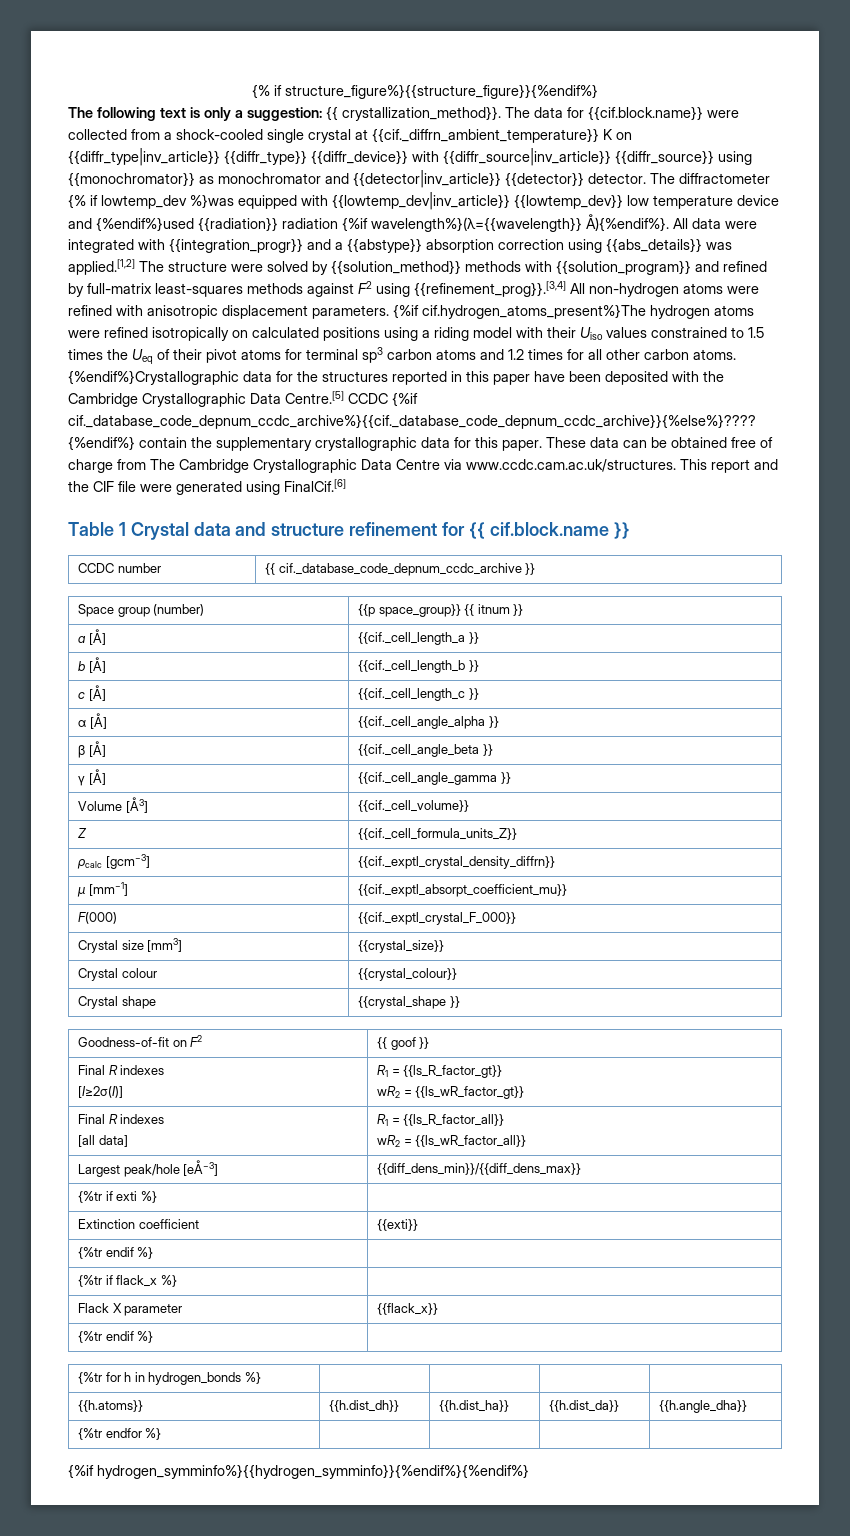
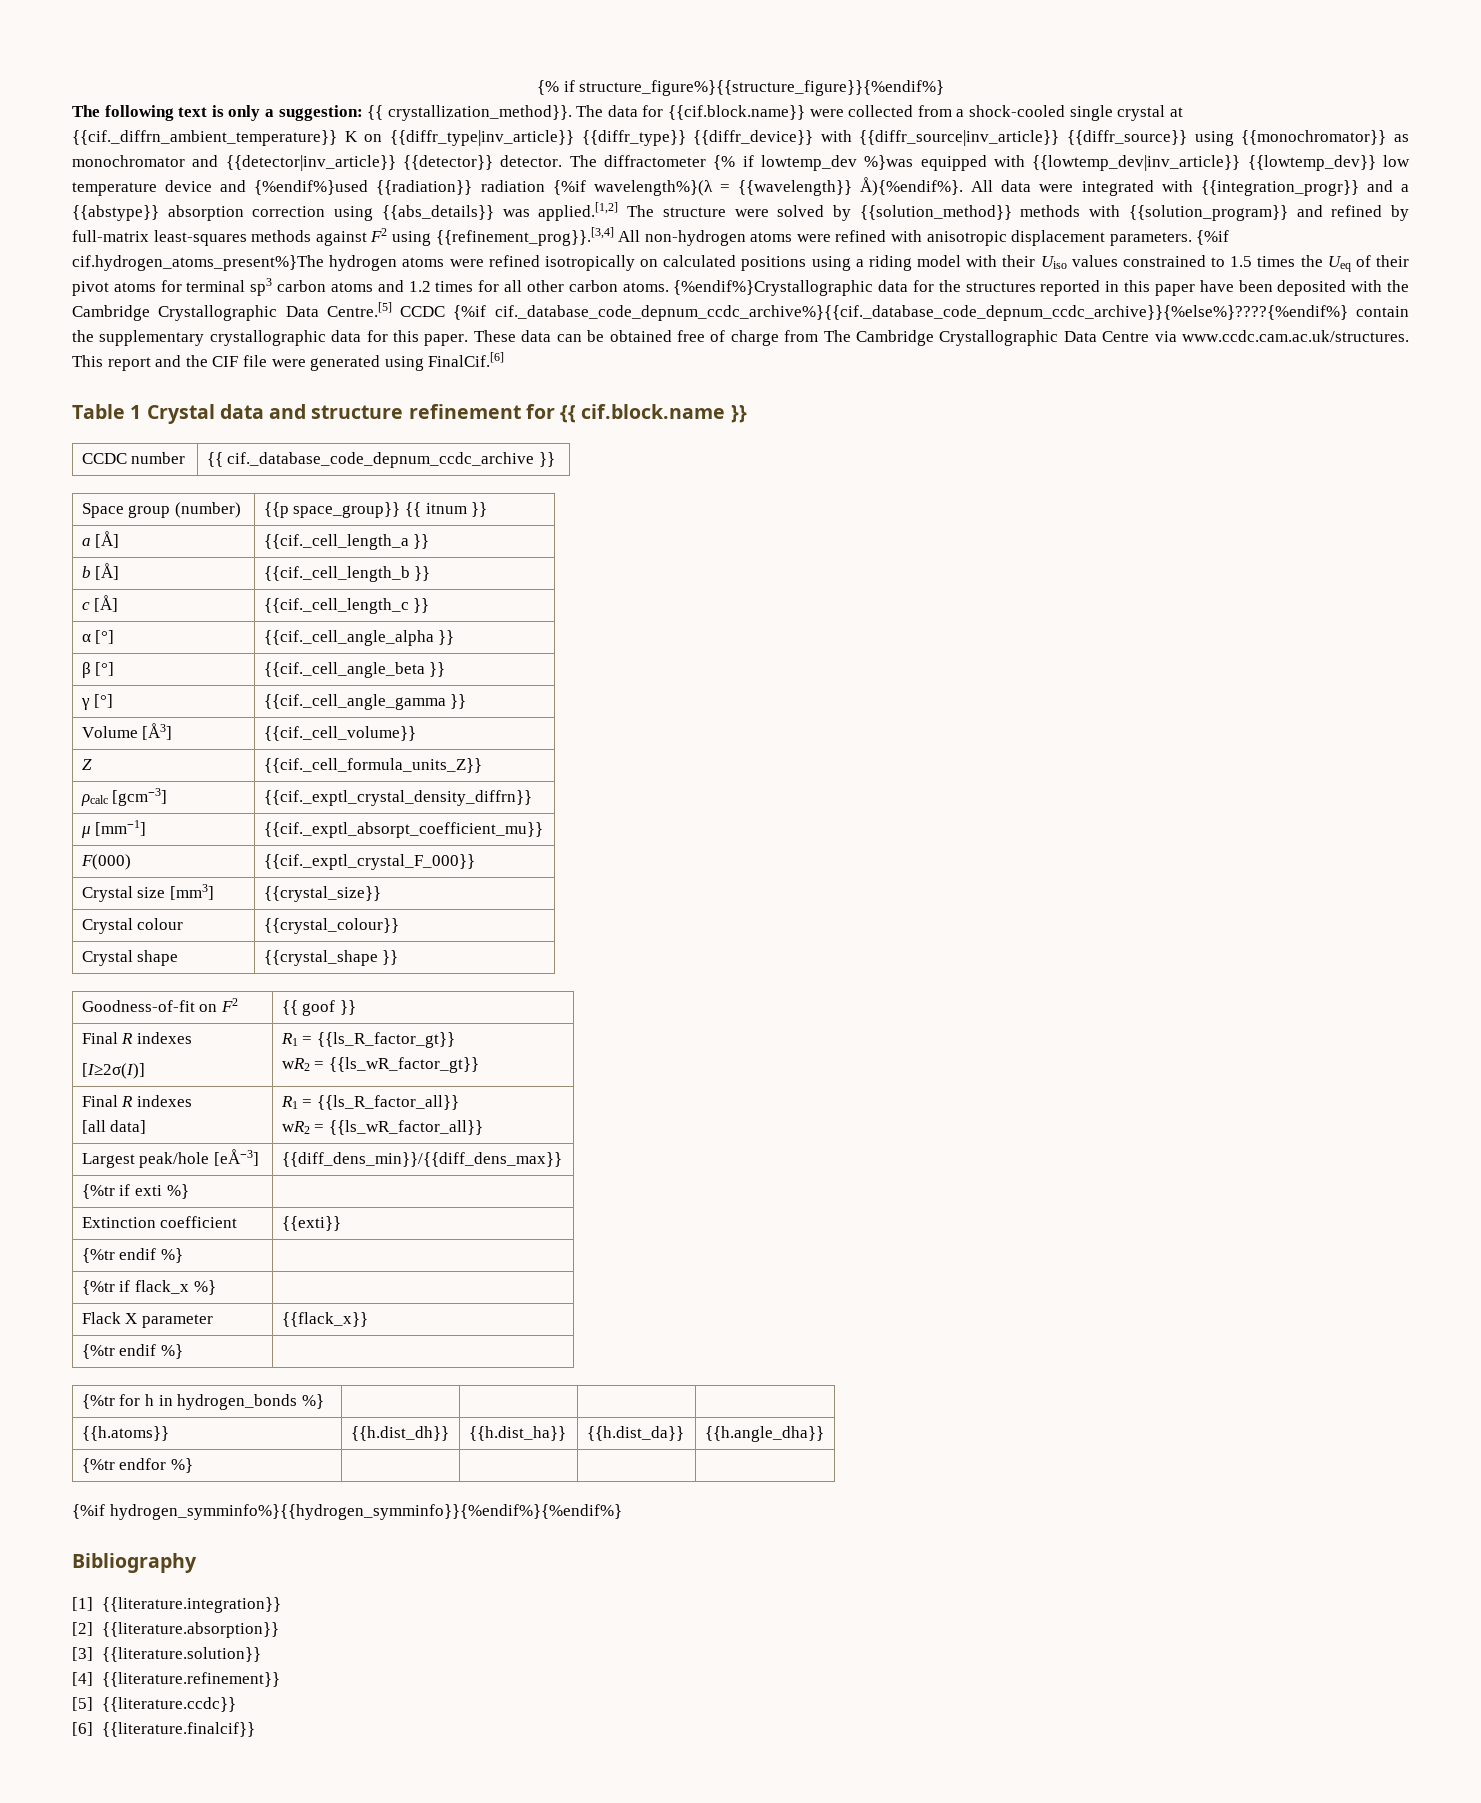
- The diffractometer {% if lowtemp_dev %}was equipped with {{lowtemp_dev|inv_article}} {{lowtemp_dev}} low temperature device and {%endif%}used {{radiation}} radiation {%if wavelength%}(λ={{wavelength}} Å){%endif%}.
+ The diffractometer {% if lowtemp_dev %}was equipped with {{lowtemp_dev|inv_article}} {{lowtemp_dev}} low temperature device and {%endif%}used {{radiation}} radiation {%if wavelength%}(λ = {{wavelength}} Å){%endif%}.
- α [Å] | {{cif._cell_angle_alpha }}
+ α [°] | {{cif._cell_angle_alpha }}
- β [Å] | {{cif._cell_angle_beta }}
+ β [°] | {{cif._cell_angle_beta }}
- γ [Å] | {{cif._cell_angle_gamma }}
+ γ [°] | {{cif._cell_angle_gamma }}
+ Bibliography
+ [1] {{literature.integration}}
+ [2] {{literature.absorption}}
+ [3] {{literature.solution}}
+ [4] {{literature.refinement}}
+ [5] {{literature.ccdc}}
+ [6] {{literature.finalcif}}

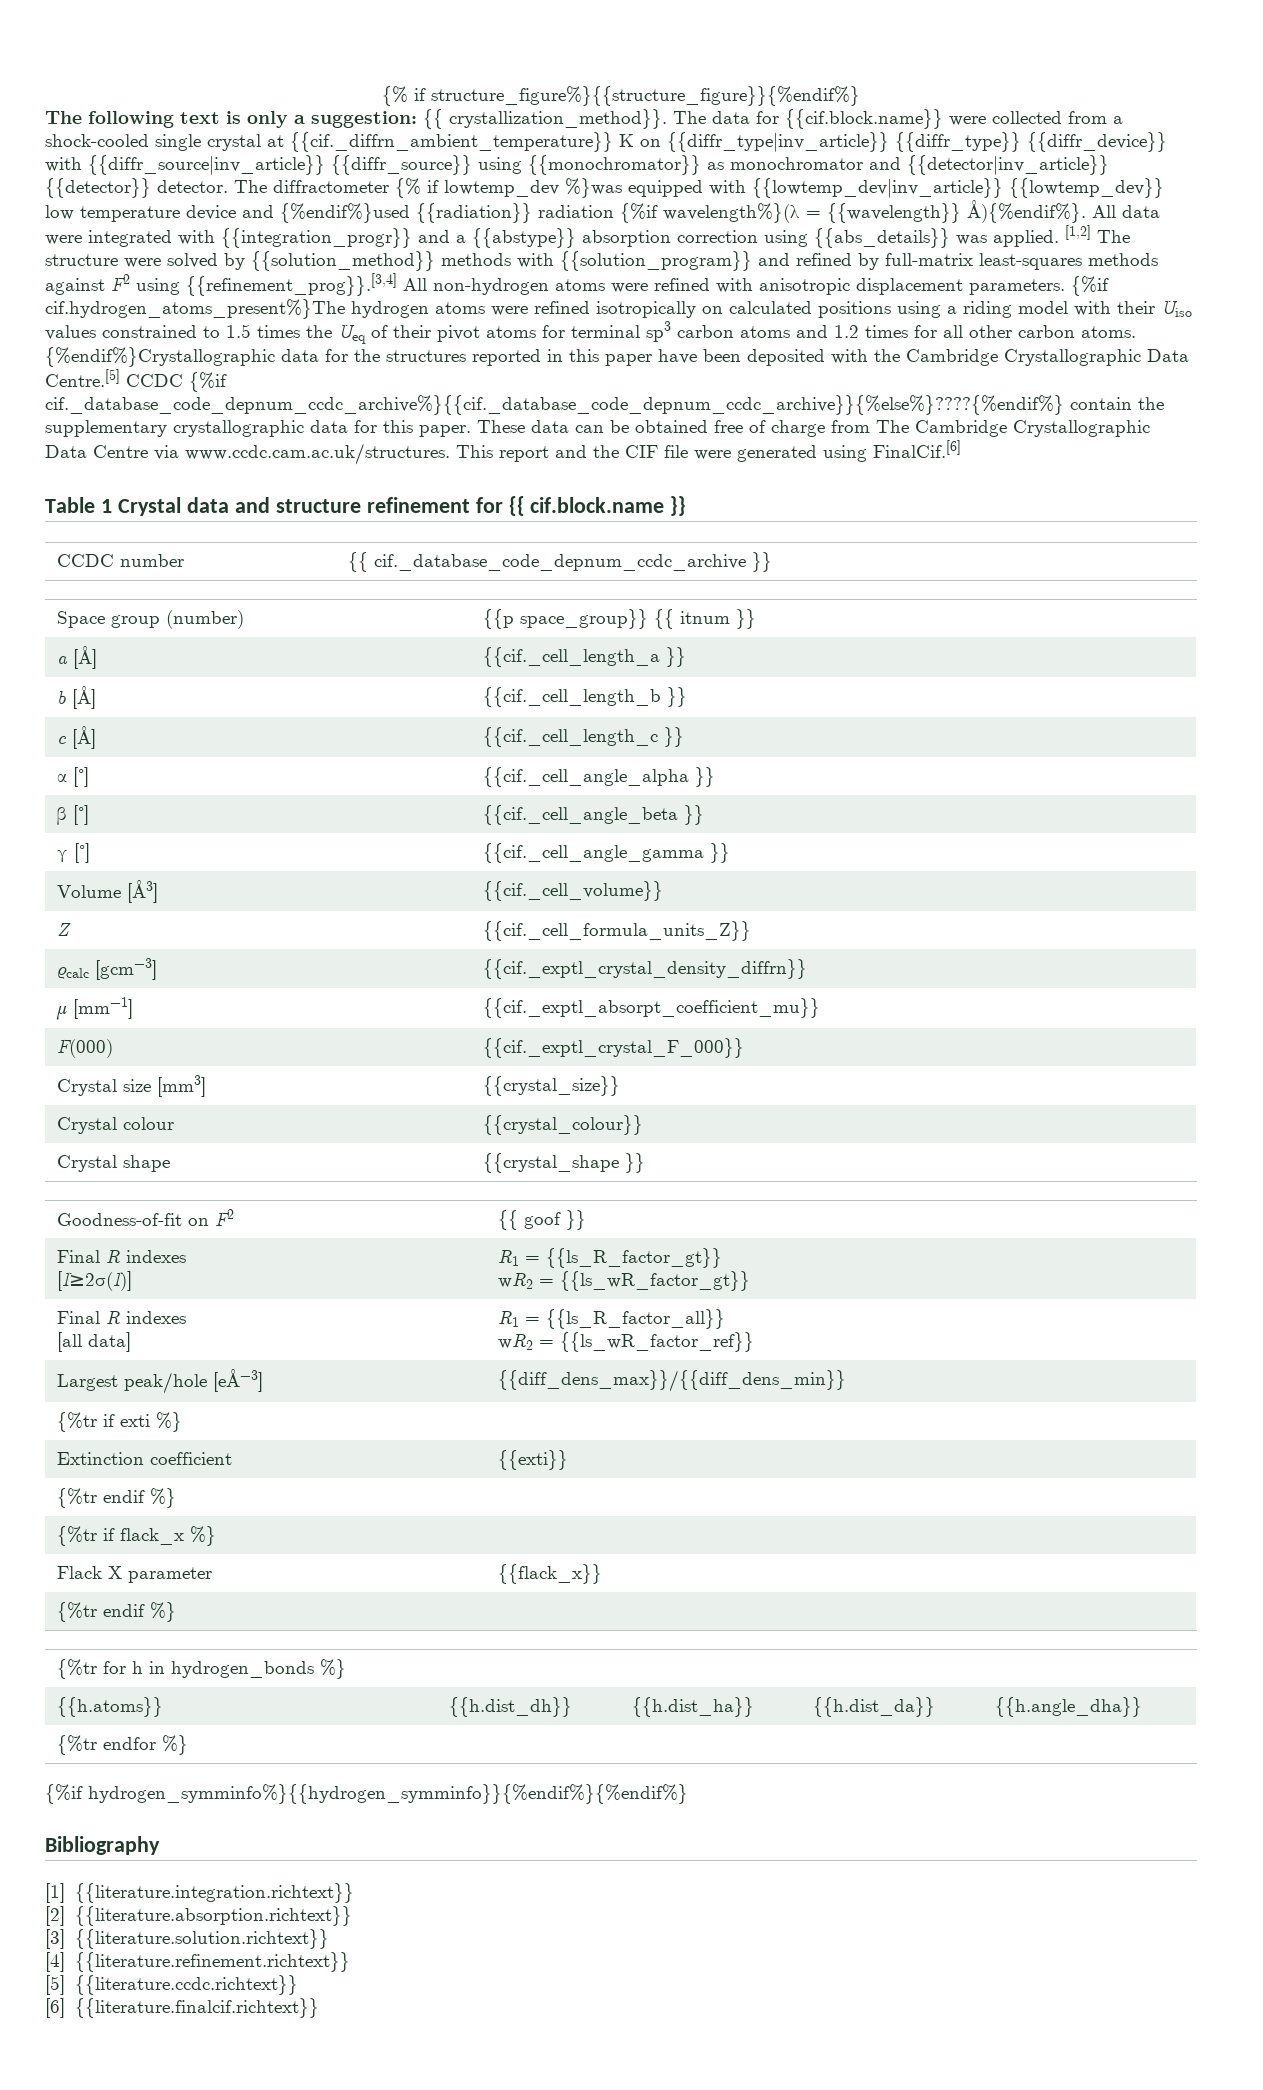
- All data were integrated with {{integration_progr}} and a {{abstype}} absorption correction using {{abs_details}} was applied.[1,2] The structure were solved by {{solution_method}} methods with {{solution_program}} and refined by full-matrix least-squares methods against F2 using {{refinement_prog}}.[3,4] All non-hydrogen atoms were refined with anisotropic displacement parameters.
+ All data were integrated with {{integration_progr}} and a {{abstype}} absorption correction using {{abs_details}} was applied. [1,2] The structure were solved by {{solution_method}} methods with {{solution_program}} and refined by full-matrix least-squares methods against F2 using {{refinement_prog}}.[3,4] All non-hydrogen atoms were refined with anisotropic displacement parameters.
  Goodness-of-fit on F2 | {{ goof }}
  Final R indexes
  [I≥2σ(I)] | R1 = {{ls_R_factor_gt}}
  wR2 = {{ls_wR_factor_gt}}
  Final R indexes
  [all data] | R1 = {{ls_R_factor_all}}
- wR2 = {{ls_wR_factor_all}}
+ wR2 = {{ls_wR_factor_ref}}
- Largest peak/hole [eÅ−3] | {{diff_dens_min}}/{{diff_dens_max}}
+ Largest peak/hole [eÅ−3] | {{diff_dens_max}}/{{diff_dens_min}}
- [1] {{literature.integration}}
+ [1] {{literature.integration.richtext}}
- [2] {{literature.absorption}}
+ [2] {{literature.absorption.richtext}}
- [3] {{literature.solution}}
+ [3] {{literature.solution.richtext}}
- [4] {{literature.refinement}}
+ [4] {{literature.refinement.richtext}}
- [5] {{literature.ccdc}}
+ [5] {{literature.ccdc.richtext}}
- [6] {{literature.finalcif}}
+ [6] {{literature.finalcif.richtext}}

